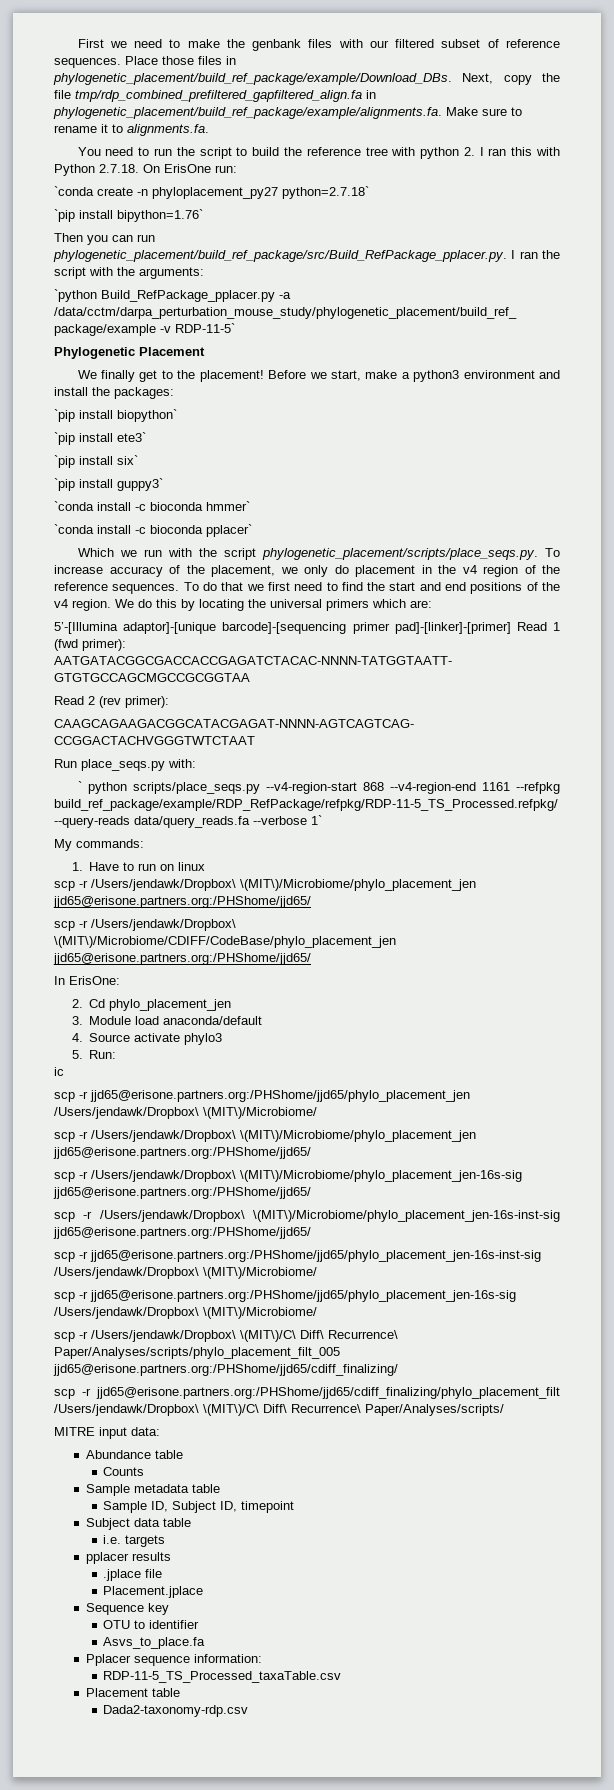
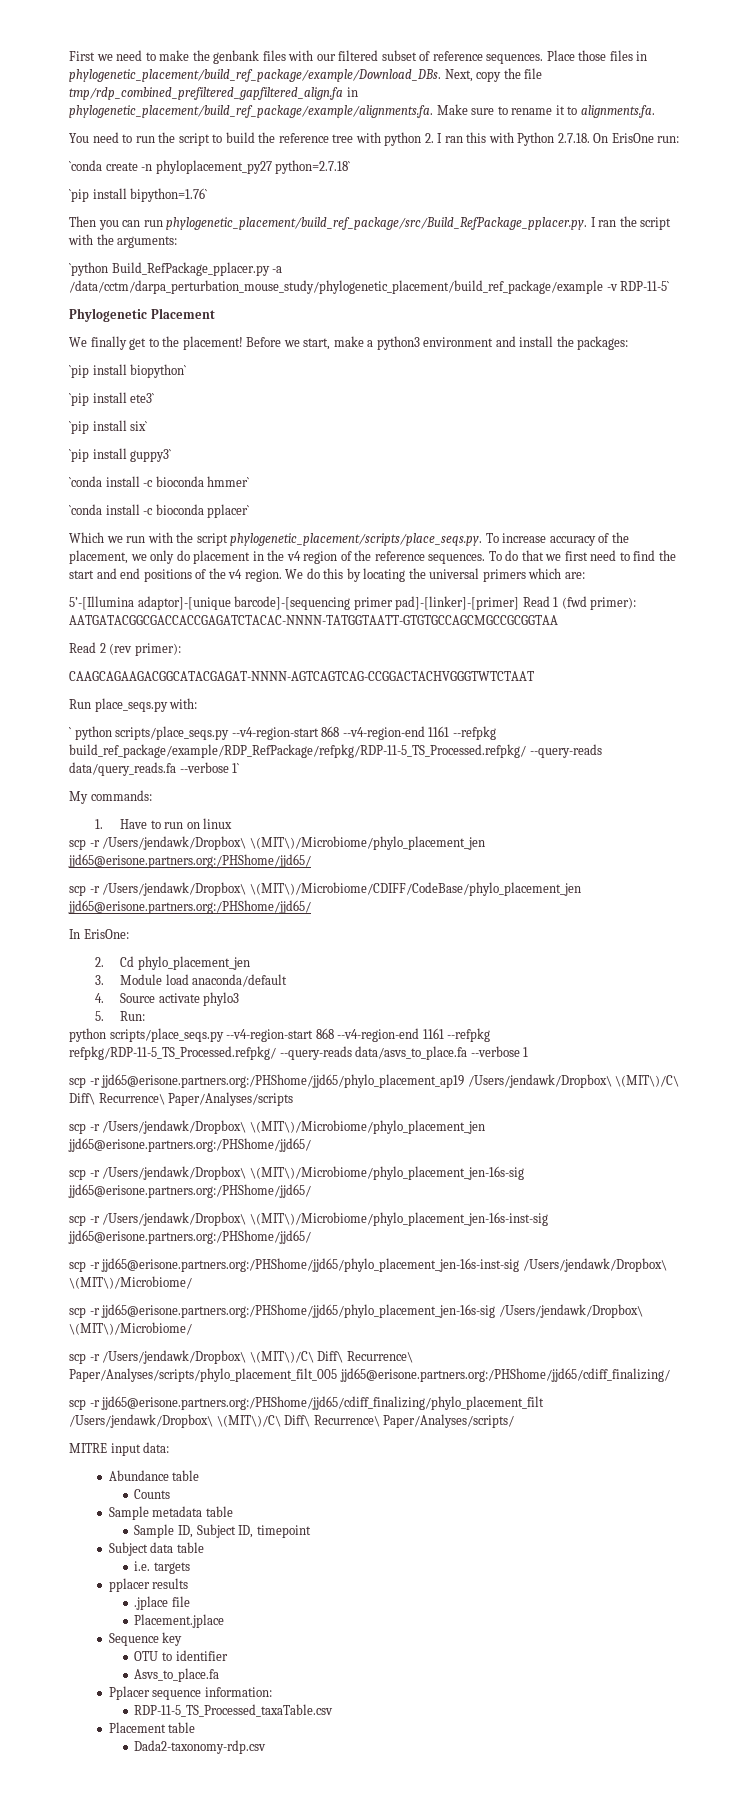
- ic
- scp -r jjd65@erisone.partners.org:/PHShome/jjd65/phylo_placement_jen /Users/jendawk/Dropbox\ \(MIT\)/Microbiome/
+ python scripts/place_seqs.py --v4-region-start 868 --v4-region-end 1161 --refpkg refpkg/RDP-11-5_TS_Processed.refpkg/ --query-reads data/asvs_to_place.fa --verbose 1
+ scp -r jjd65@erisone.partners.org:/PHShome/jjd65/phylo_placement_ap19 /Users/jendawk/Dropbox\ \(MIT\)/C\ Diff\ Recurrence\ Paper/Analyses/scripts

